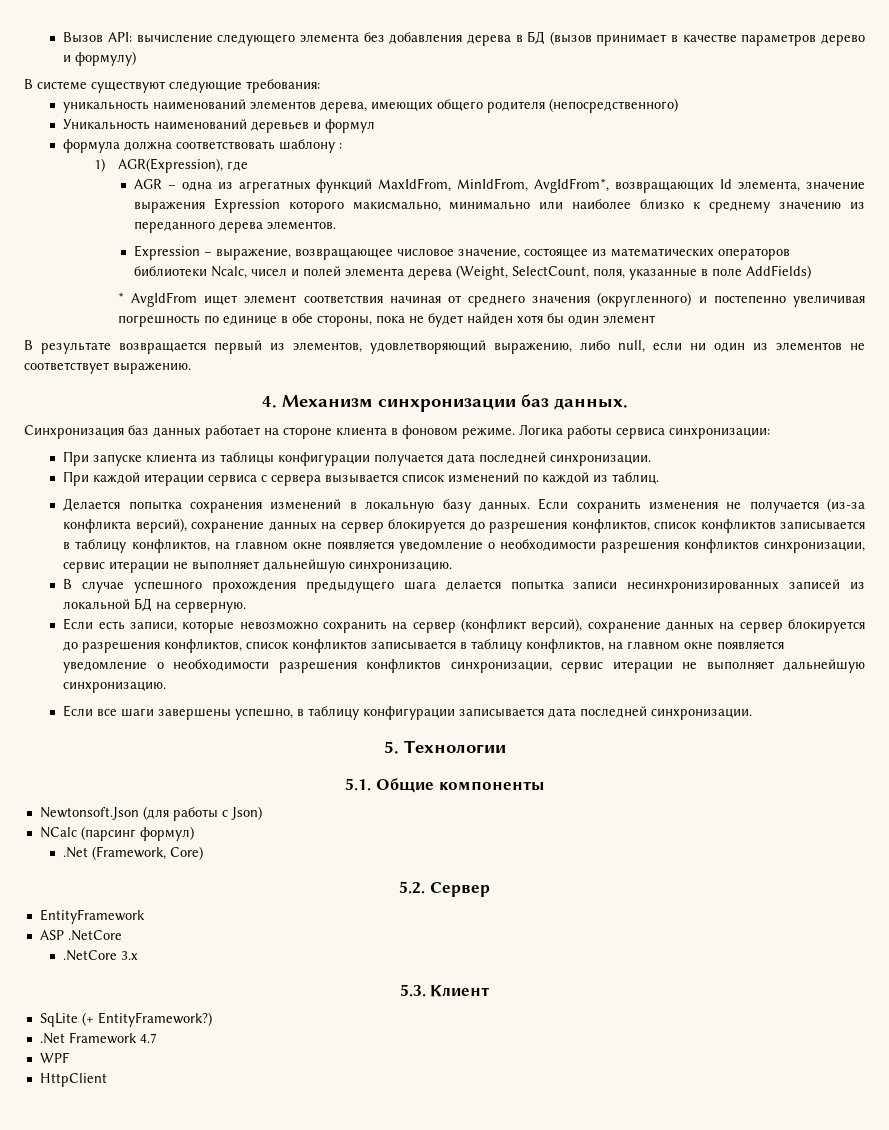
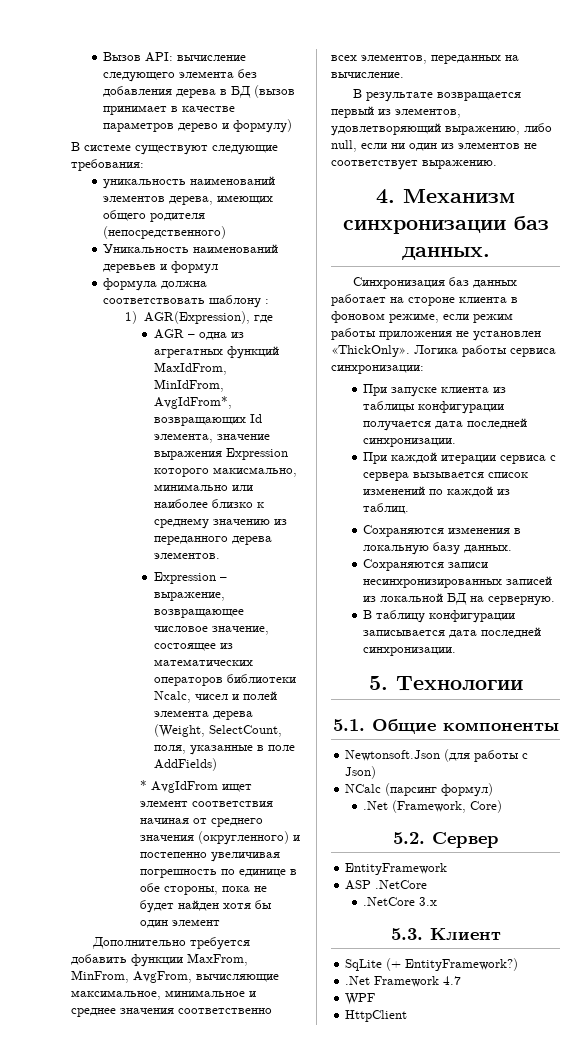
+ Дополнительно требуется добавить функции MaxFrom, MinFrom, AvgFrom, вычисляющие максимальное, минимальное и среднее значения соответственно всех элементов, переданных на вычисление.
- Синхронизация баз данных работает на стороне клиента в фоновом режиме.
+ Синхронизация баз данных работает на стороне клиента в фоновом режиме, если режим работы приложения не установлен «ThickOnly».
- Делается попытка сохранения изменений в локальную базу данных. Если сохранить изменения не получается (из-за конфликта версий), сохранение данных на сервер блокируется до разрешения конфликтов, список конфликтов записывается в таблицу конфликтов, на главном окне появляется уведомление о необходимости разрешения конфликтов синхронизации, сервис итерации не выполняет дальнейшую синхронизацию.
- В случае успешного прохождения предыдущего шага делается попытка записи несинхронизированных записей из локальной БД на серверную.
+ Сохраняются изменения в локальную базу данных.
+ Сохраняются записи несинхронизированных записей из локальной БД на серверную.
- Если есть записи, которые невозможно сохранить на сервер (конфликт версий), сохранение данных на сервер блокируется до разрешения конфликтов, список конфликтов записывается в таблицу конфликтов, на главном окне появляется уведомление о необходимости разрешения конфликтов синхронизации, сервис итерации не выполняет дальнейшую синхронизацию.
- Если все шаги завершены успешно, в таблицу конфигурации записывается дата последней синхронизации.
+ В таблицу конфигурации записывается дата последней синхронизации.

